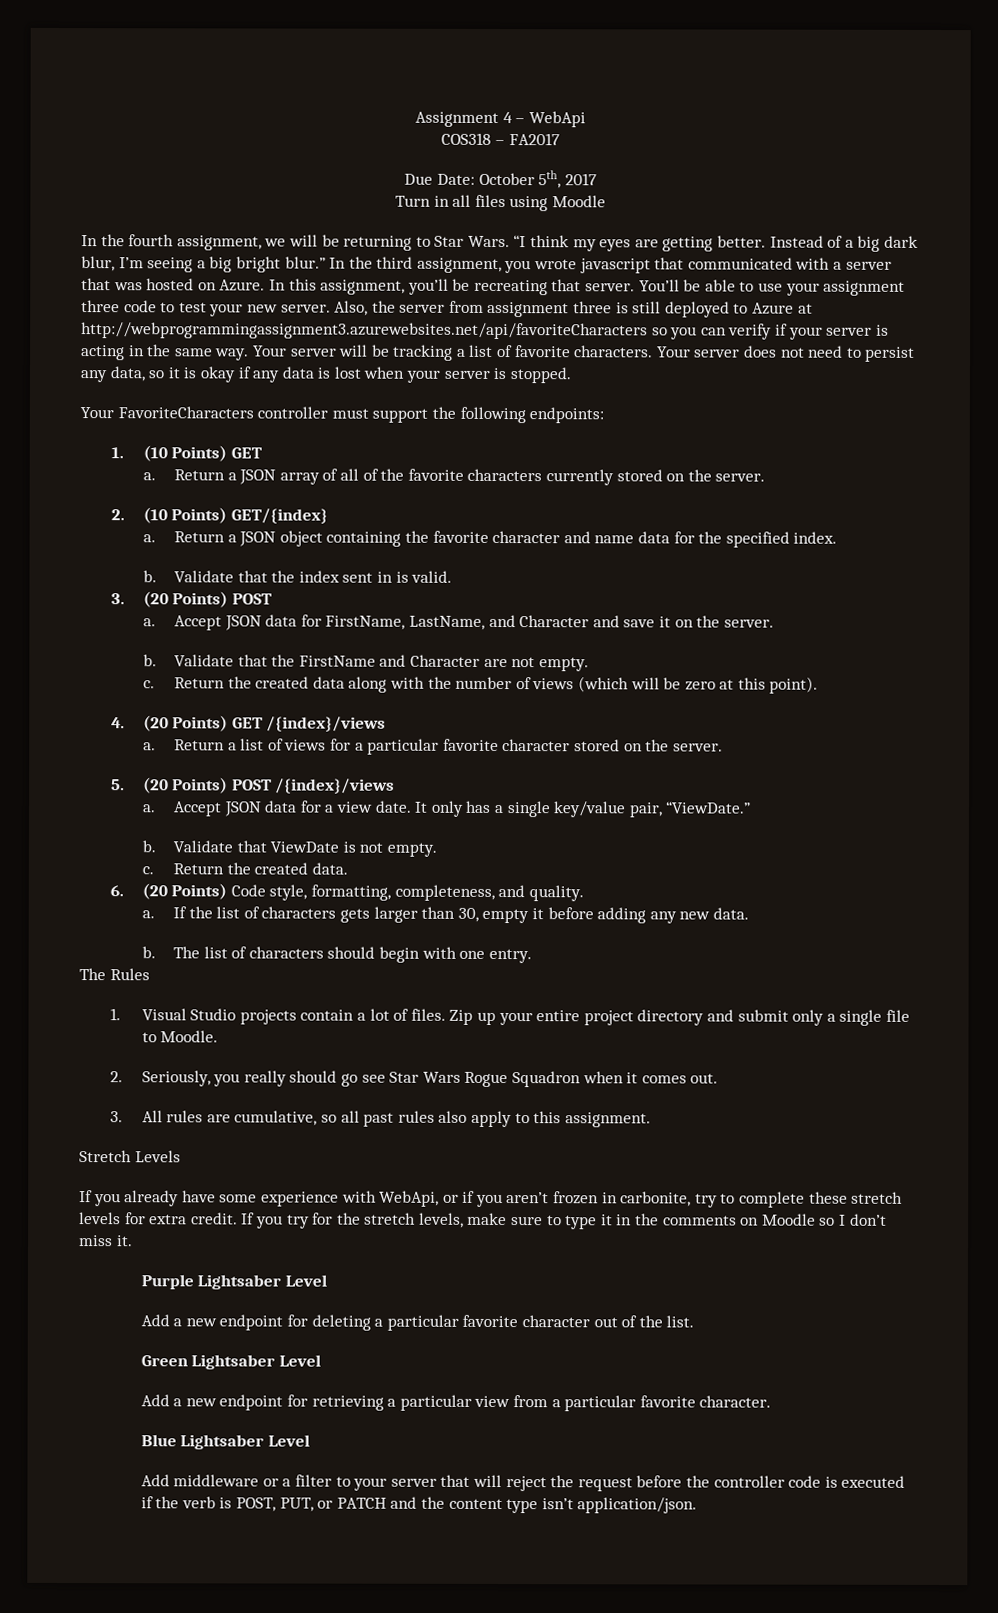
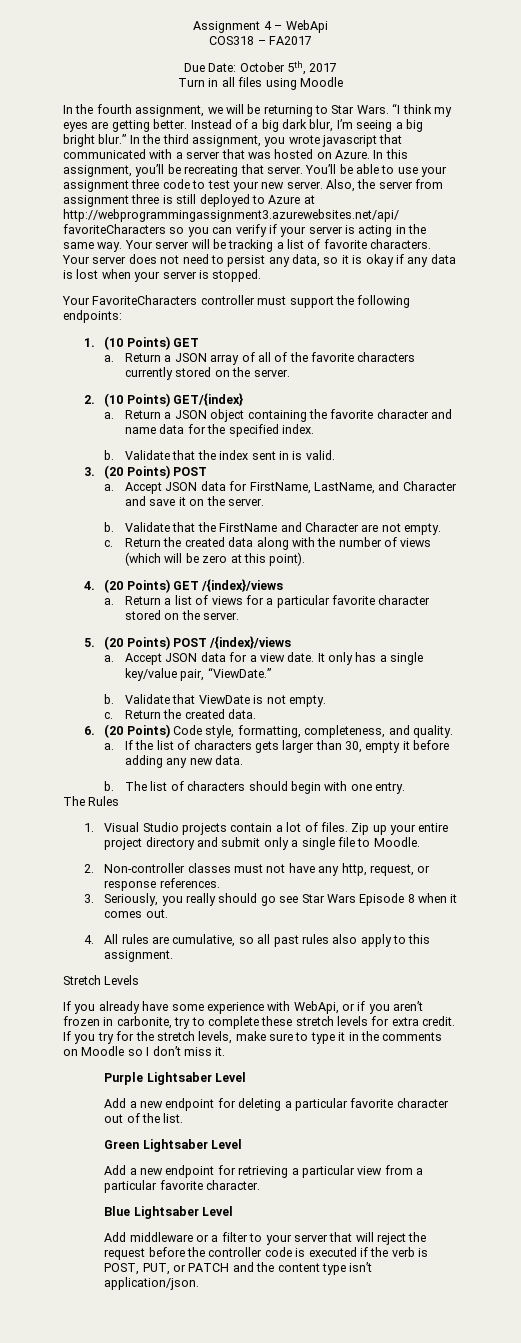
- 2. Seriously, you really should go see Star Wars Rogue Squadron when it comes out.
+ 2. Non-controller classes must not have any http, request, or response references.
+ 3. Seriously, you really should go see Star Wars Episode 8 when it comes out.
- 3. All rules are cumulative, so all past rules also apply to this assignment.
+ 4. All rules are cumulative, so all past rules also apply to this assignment.

